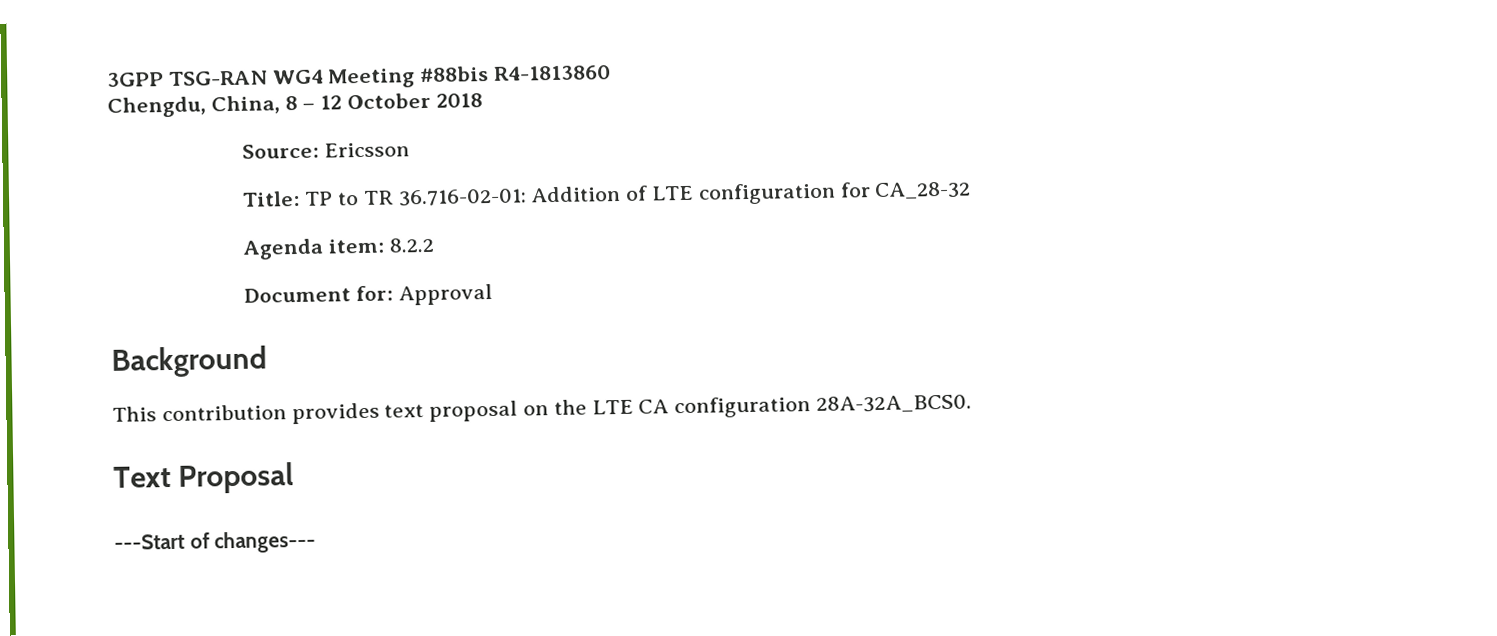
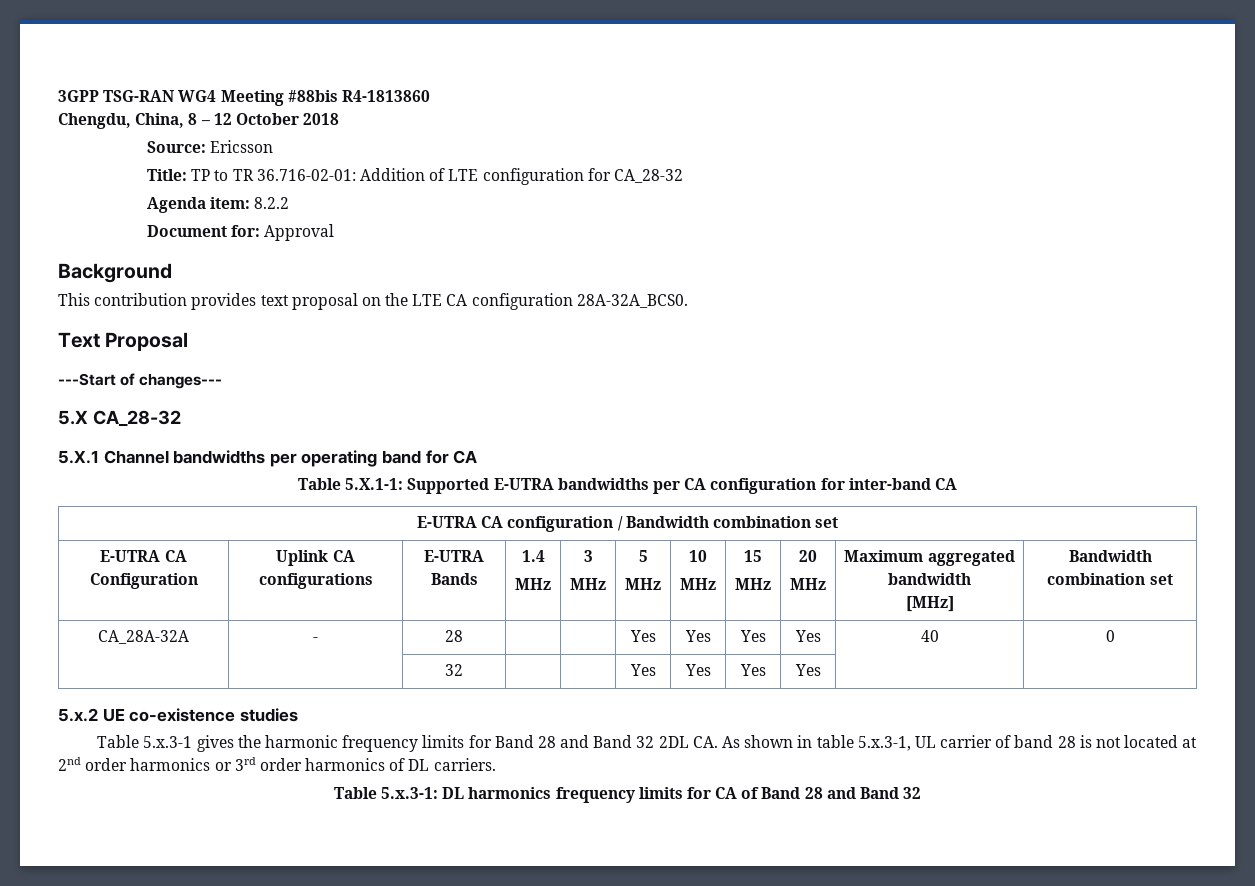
+ 5.X CA_28-32
+ 5.X.1 Channel bandwidths per operating band for CA
+ Table 5.X.1-1: Supported E-UTRA bandwidths per CA configuration for inter-band CA
+ E-UTRA CA configuration / Bandwidth combination set
+ E-UTRA CA Configuration | Uplink CA configurations | E-UTRA Bands | 1.4
+ MHz | 3
+ MHz | 5
+ MHz | 10
+ MHz | 15
+ MHz | 20
+ MHz | Maximum aggregated bandwidth
+ [MHz] | Bandwidth combination set
+ CA_28A-32A | - | 28 | | | Yes | Yes | Yes | Yes | 40 | 0
+ | | 32 | | | Yes | Yes | Yes | Yes | |
+ 5.x.2 UE co-existence studies
+ Table 5.x.3-1 gives the harmonic frequency limits for Band 28 and Band 32 2DL CA. As shown in table 5.x.3-1, UL carrier of band 28 is not located at 2nd order harmonics or 3rd order harmonics of DL carriers.
+ Table 5.x.3-1: DL harmonics frequency limits for CA of Band 28 and Band 32

